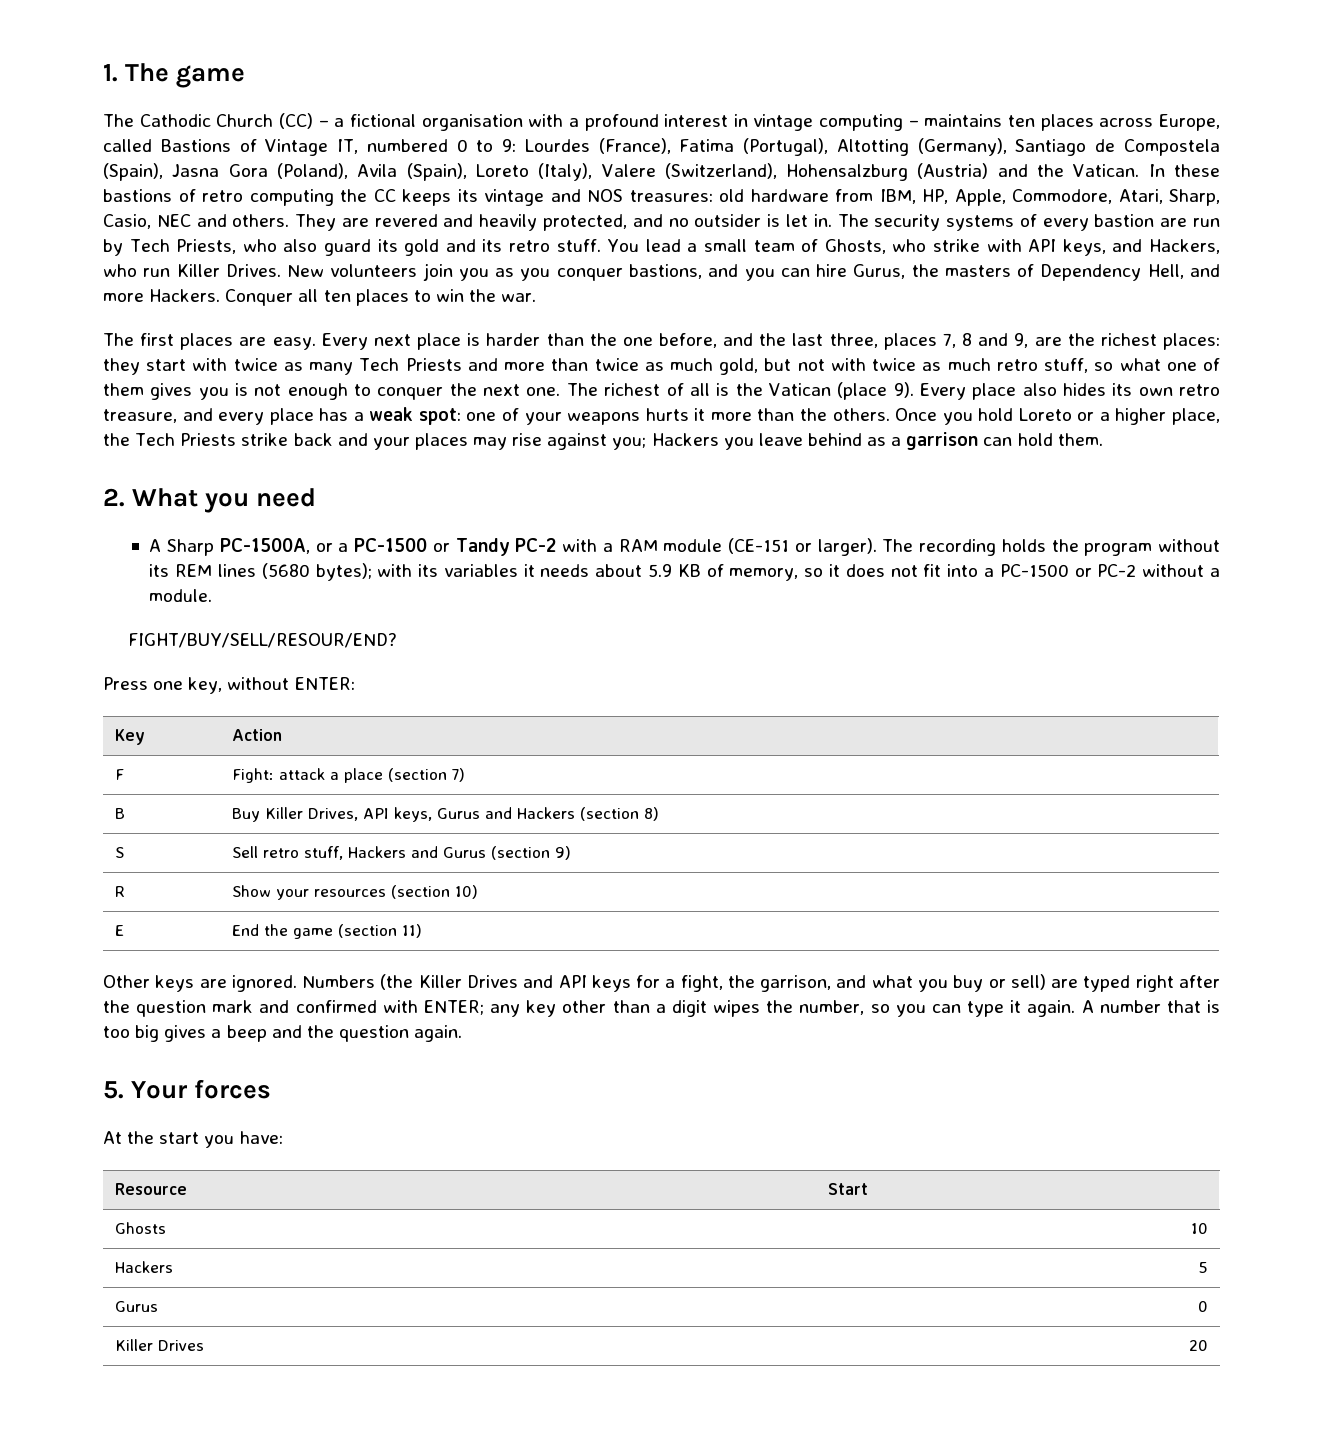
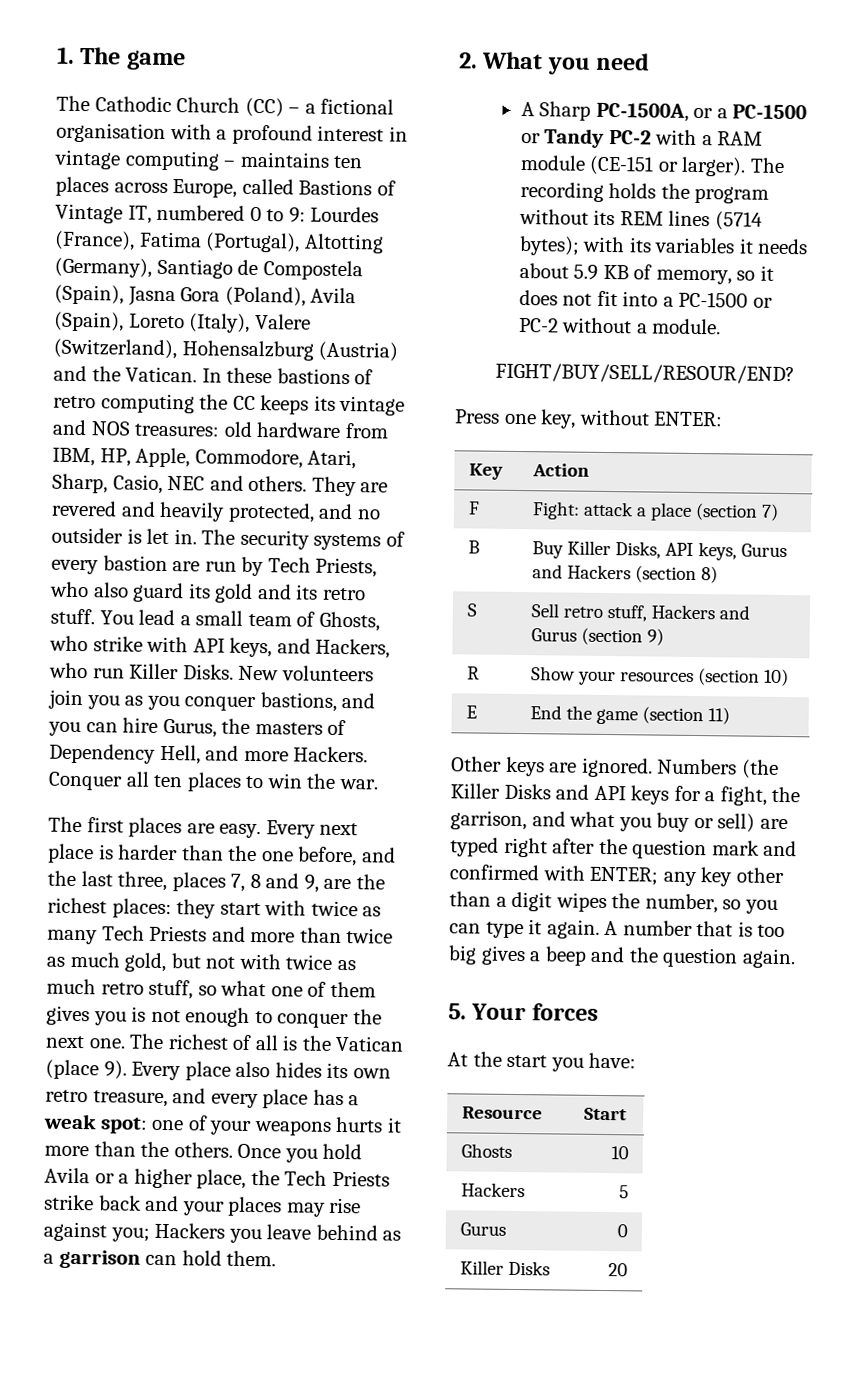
- You lead a small team of Ghosts, who strike with API keys, and Hackers, who run Killer Drives.
+ You lead a small team of Ghosts, who strike with API keys, and Hackers, who run Killer Disks.
- Once you hold Loreto or a higher place, the Tech Priests strike back and your places may rise against you; Hackers you leave behind as a garrison can hold them.
+ Once you hold Avila or a higher place, the Tech Priests strike back and your places may rise against you; Hackers you leave behind as a garrison can hold them.
- The recording holds the program without its REM lines (5680 bytes); with its variables it needs about 5.9 KB of memory, so it does not fit into a PC-1500 or PC-2 without a module.
+ The recording holds the program without its REM lines (5714 bytes); with its variables it needs about 5.9 KB of memory, so it does not fit into a PC-1500 or PC-2 without a module.
- B | Buy Killer Drives, API keys, Gurus and Hackers (section 8)
+ B | Buy Killer Disks, API keys, Gurus and Hackers (section 8)
- Numbers (the Killer Drives and API keys for a fight, the garrison, and what you buy or sell) are typed right after the question mark and confirmed with ENTER; any key other than a digit wipes the number, so you can type it again.
+ Numbers (the Killer Disks and API keys for a fight, the garrison, and what you buy or sell) are typed right after the question mark and confirmed with ENTER; any key other than a digit wipes the number, so you can type it again.
- Killer Drives | 20
+ Killer Disks | 20

